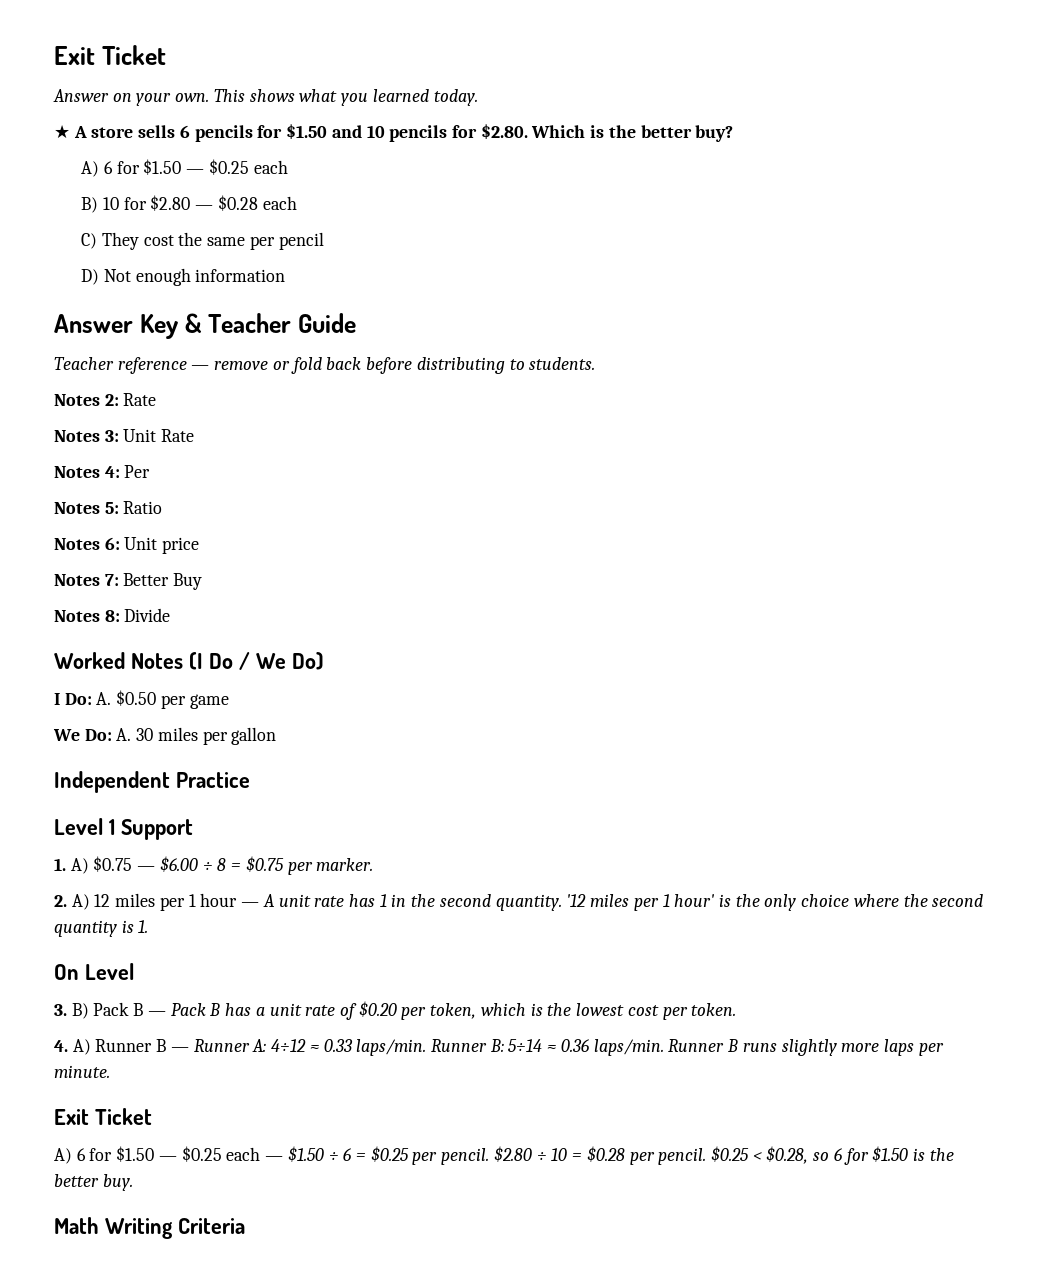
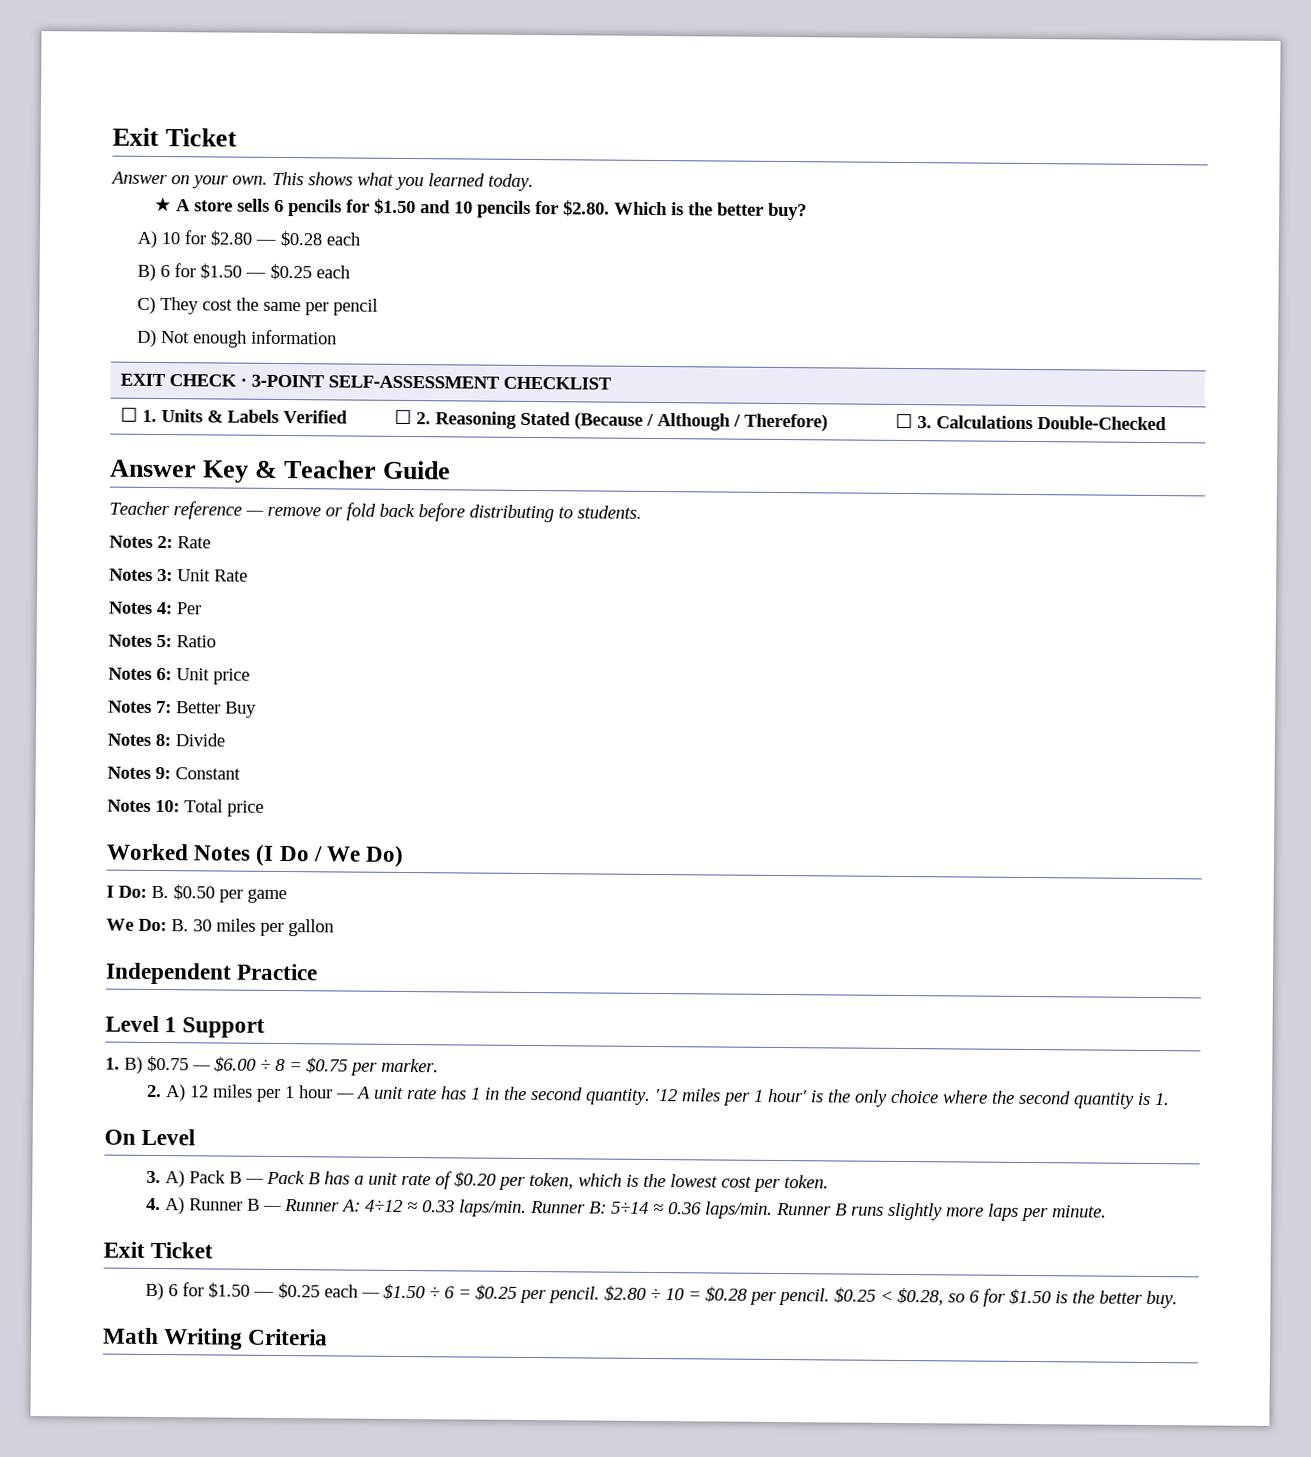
  ★ A store sells 6 pencils for $1.50 and 10 pencils for $2.80. Which is the better buy?
- A) 6 for $1.50 — $0.25 each
- B) 10 for $2.80 — $0.28 each
+ A) 10 for $2.80 — $0.28 each
+ B) 6 for $1.50 — $0.25 each
+ EXIT CHECK · 3-POINT SELF-ASSESSMENT CHECKLIST
+ ☐ 1. Units & Labels Verified | ☐ 2. Reasoning Stated (Because / Although / Therefore) | ☐ 3. Calculations Double-Checked
+ Notes 9: Constant
+ Notes 10: Total price
- I Do: A. $0.50 per game
+ I Do: B. $0.50 per game
- We Do: A. 30 miles per gallon
+ We Do: B. 30 miles per gallon
- 1. A) $0.75 — $6.00 ÷ 8 = $0.75 per marker.
+ 1. B) $0.75 — $6.00 ÷ 8 = $0.75 per marker.
- 3. B) Pack B — Pack B has a unit rate of $0.20 per token, which is the lowest cost per token.
+ 3. A) Pack B — Pack B has a unit rate of $0.20 per token, which is the lowest cost per token.
- A) 6 for $1.50 — $0.25 each — $1.50 ÷ 6 = $0.25 per pencil.
+ B) 6 for $1.50 — $0.25 each — $1.50 ÷ 6 = $0.25 per pencil.

